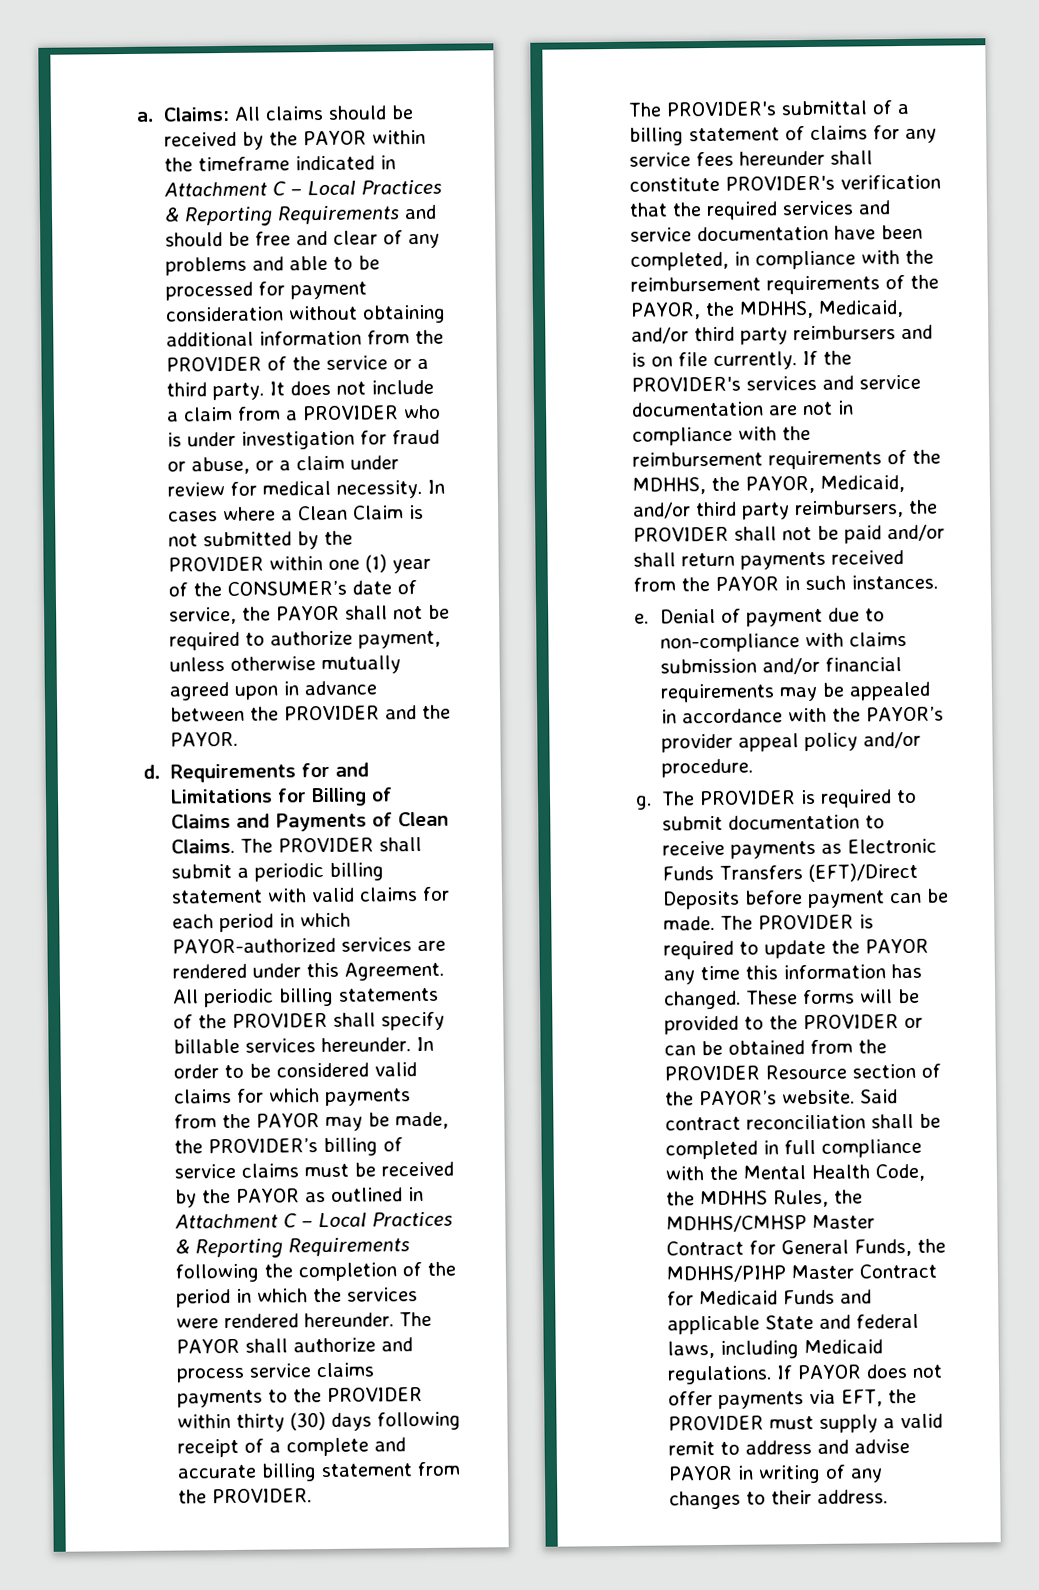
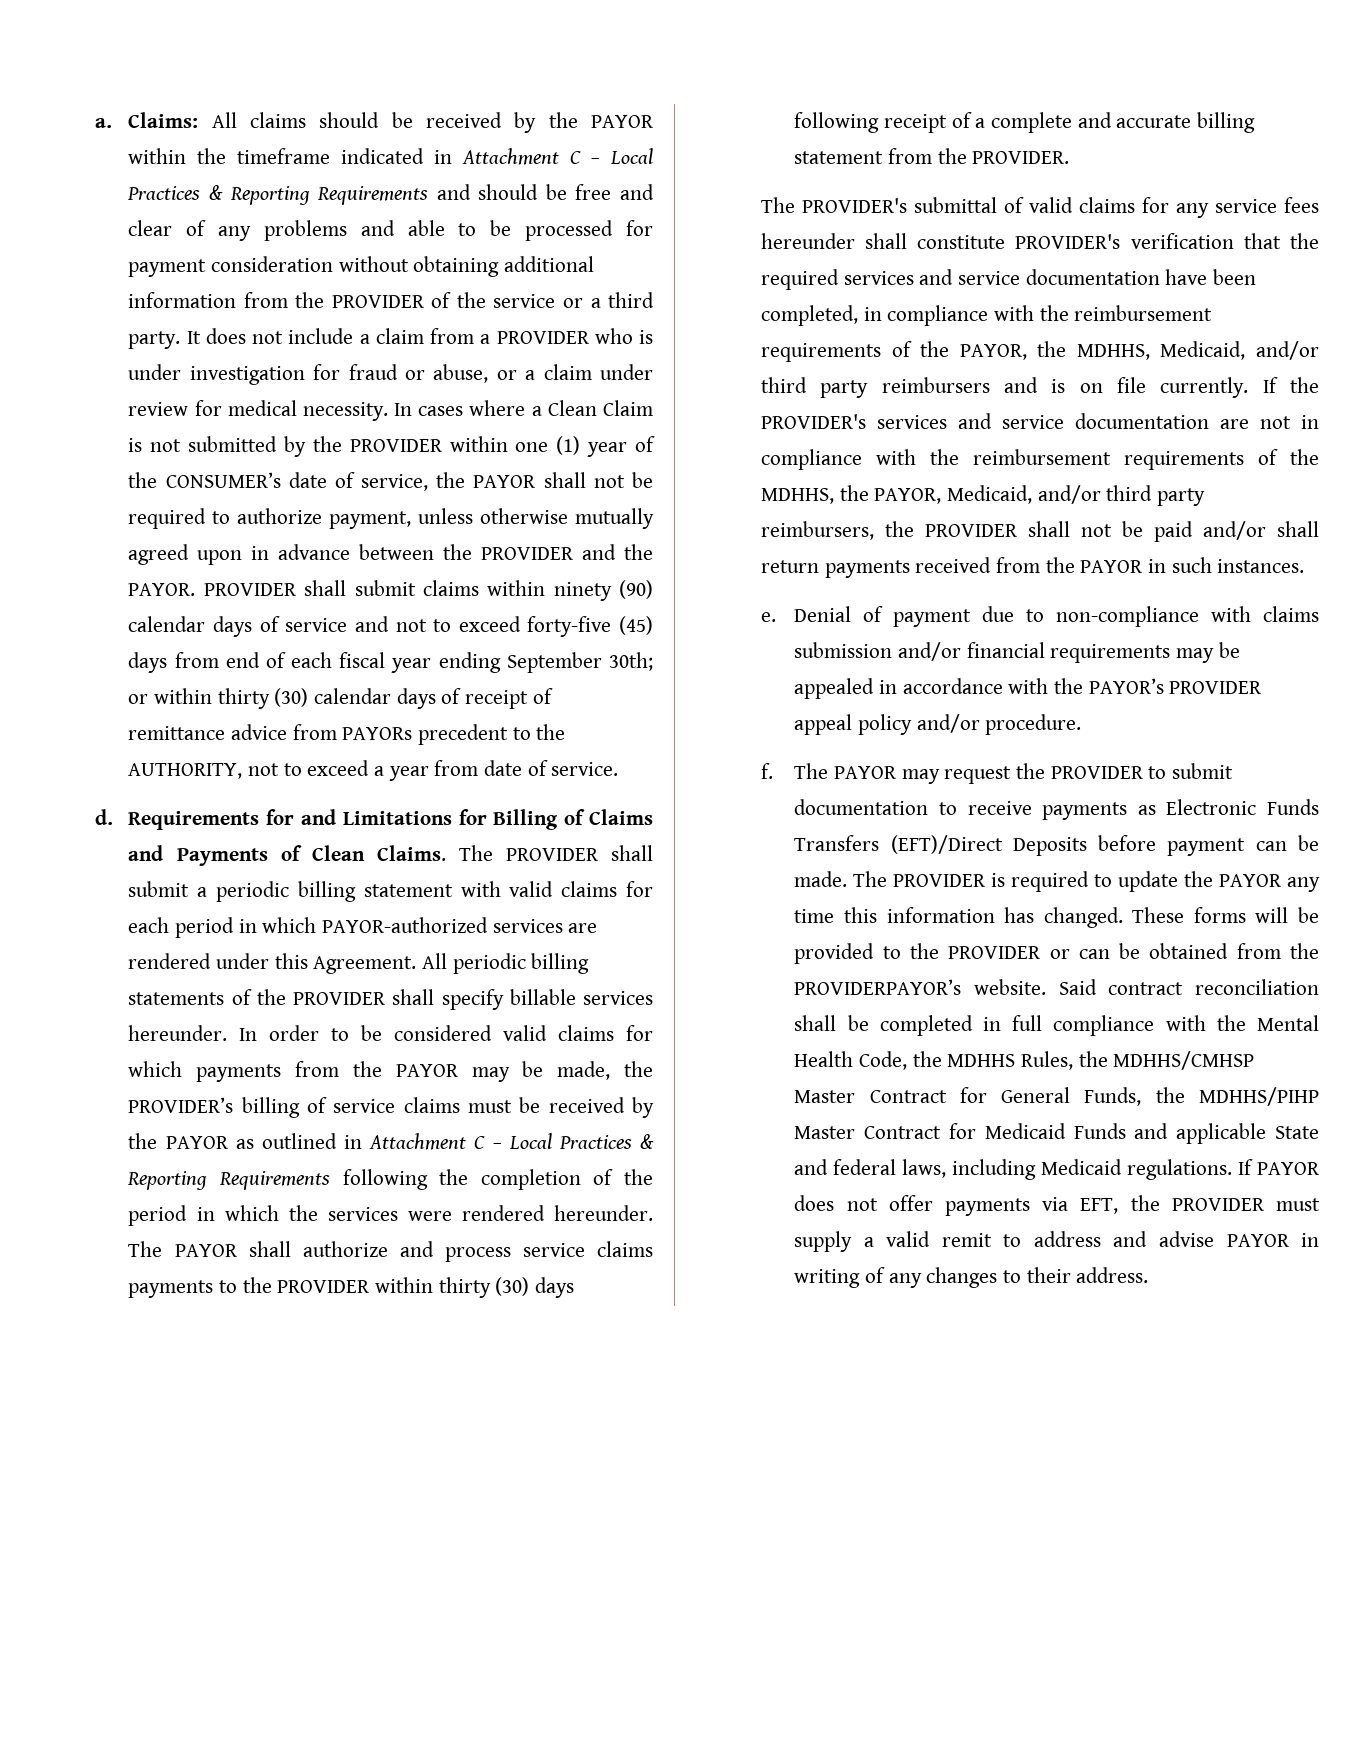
+ PROVIDER shall submit claims within ninety (90) calendar days of service and not to exceed forty-five (45) days from end of each fiscal year ending September 30th; or within thirty (30) calendar days of receipt of remittance advice from PAYORs precedent to the AUTHORITY, not to exceed a year from date of service.
- The PROVIDER's submittal of a billing statement of claims for any service fees hereunder shall constitute PROVIDER's verification that the required services and service documentation have been completed, in compliance with the reimbursement requirements of the PAYOR, the MDHHS, Medicaid, and/or third party reimbursers and is on file currently.
+ The PROVIDER's submittal of valid claims for any service fees hereunder shall constitute PROVIDER's verification that the required services and service documentation have been completed, in compliance with the reimbursement requirements of the PAYOR, the MDHHS, Medicaid, and/or third party reimbursers and is on file currently.
- Denial of payment due to non-compliance with claims submission and/or financial requirements may be appealed in accordance with the PAYOR’s provider appeal policy and/or procedure.
+ Denial of payment due to non-compliance with claims submission and/or financial requirements may be appealed in accordance with the PAYOR’s PROVIDER appeal policy and/or procedure.
- g. The PROVIDER is required to submit documentation to receive payments as Electronic Funds Transfers (EFT)/Direct Deposits before payment can be made.
+ f. The PAYOR may request the PROVIDER to submit documentation to receive payments as Electronic Funds Transfers (EFT)/Direct Deposits before payment can be made.
- These forms will be provided to the PROVIDER or can be obtained from the PROVIDER Resource section of the PAYOR’s website.
+ These forms will be provided to the PROVIDER or can be obtained from the PROVIDERPAYOR’s website.

